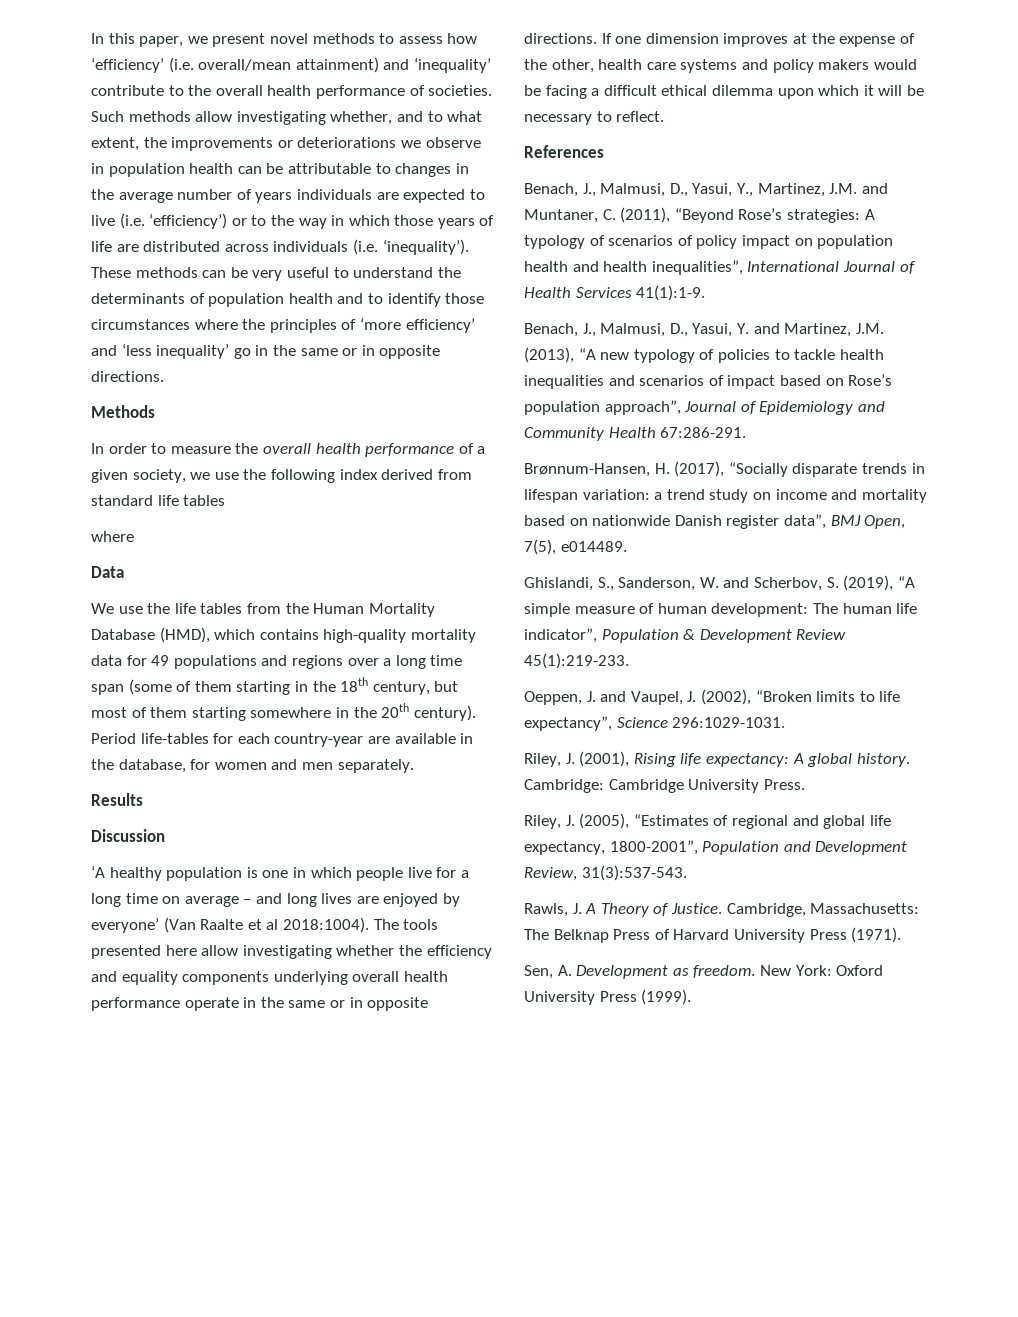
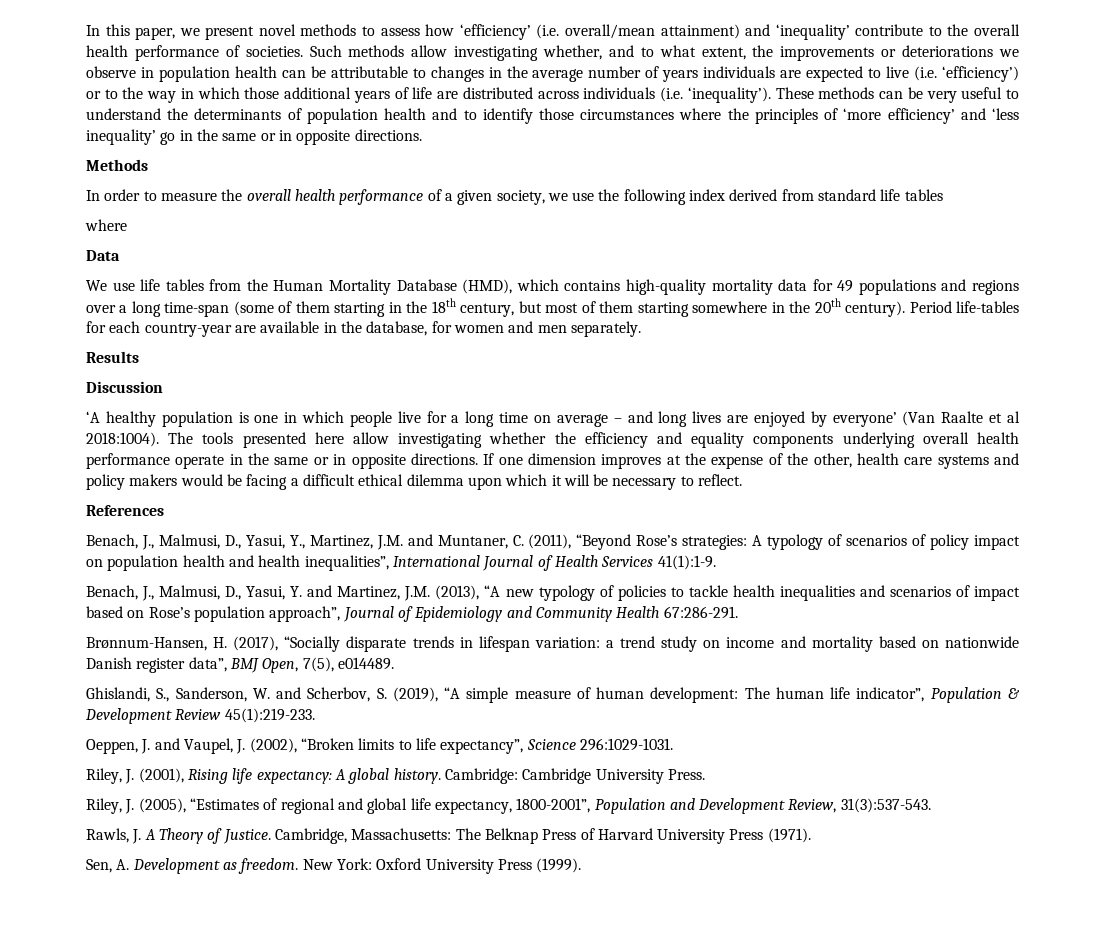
- Such methods allow investigating whether, and to what extent, the improvements or deteriorations we observe in population health can be attributable to changes in the average number of years individuals are expected to live (i.e. ‘efficiency’) or to the way in which those years of life are distributed across individuals (i.e. ‘inequality’).
+ Such methods allow investigating whether, and to what extent, the improvements or deteriorations we observe in population health can be attributable to changes in the average number of years individuals are expected to live (i.e. ‘efficiency’) or to the way in which those additional years of life are distributed across individuals (i.e. ‘inequality’).
- We use the life tables from the Human Mortality Database (HMD), which contains high-quality mortality data for 49 populations and regions over a long time span (some of them starting in the 18th century, but most of them starting somewhere in the 20th century).
+ We use life tables from the Human Mortality Database (HMD), which contains high-quality mortality data for 49 populations and regions over a long time-span (some of them starting in the 18th century, but most of them starting somewhere in the 20th century).

